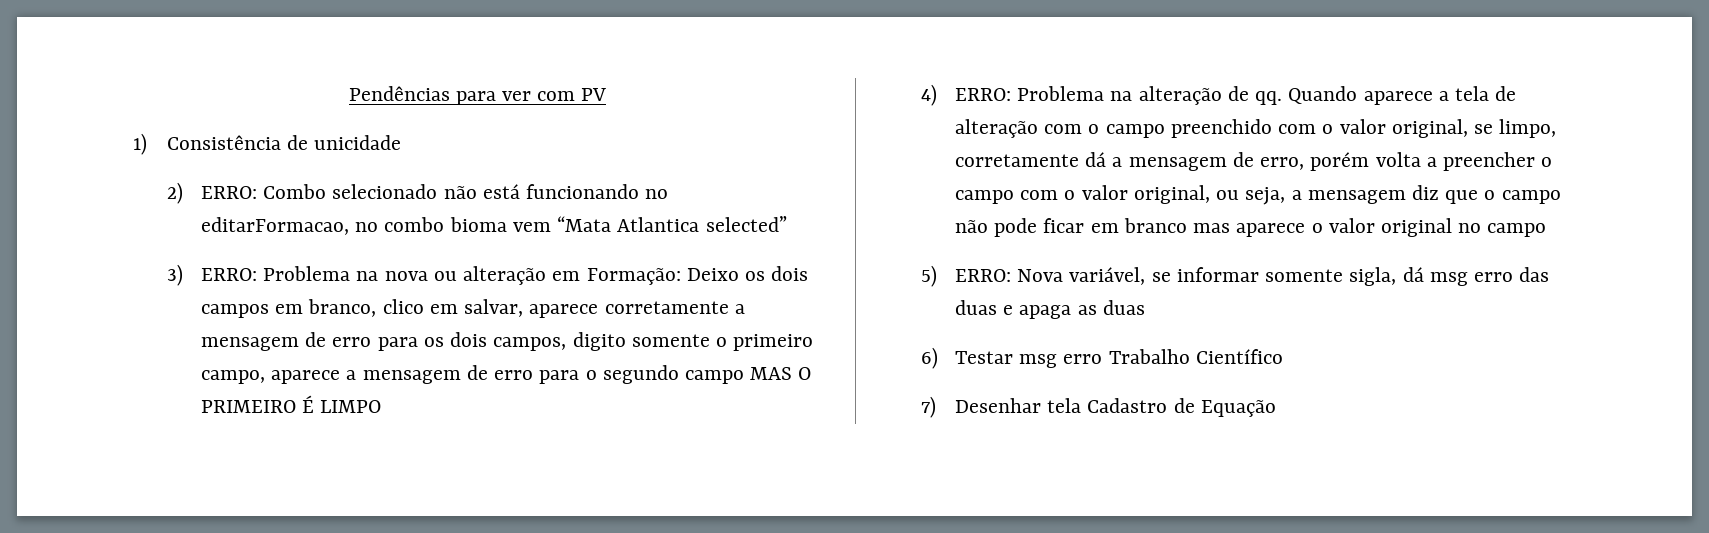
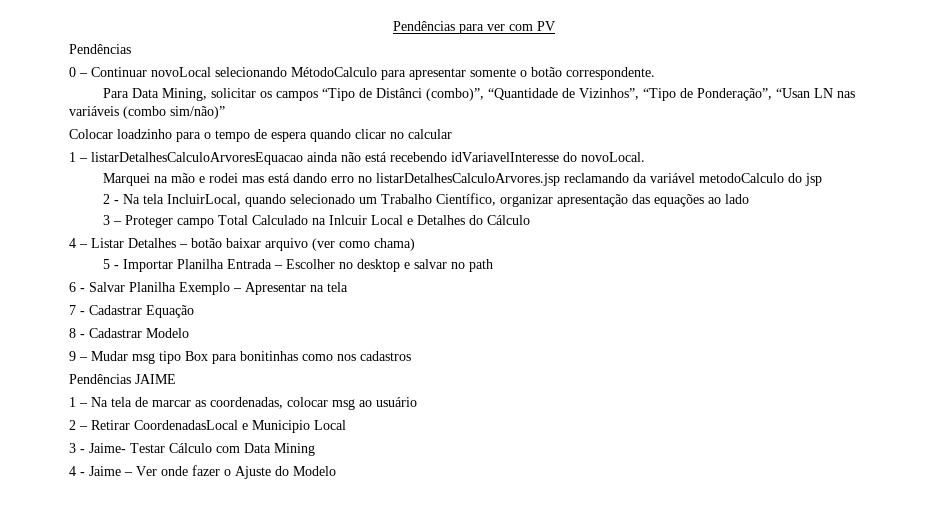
  Pendências para ver com PV
- 1) Consistência de unicidade
- 2) ERRO: Combo selecionado não está funcionando no editarFormacao, no combo bioma vem “Mata Atlantica selected”
- 3) ERRO: Problema na nova ou alteração em Formação: Deixo os dois campos em branco, clico em salvar, aparece corretamente a mensagem de erro para os dois campos, digito somente o primeiro campo, aparece a mensagem de erro para o segundo campo MAS O PRIMEIRO É LIMPO
- 4) ERRO: Problema na alteração de qq. Quando aparece a tela de alteração com o campo preenchido com o valor original, se limpo, corretamente dá a mensagem de erro, porém volta a preencher o campo com o valor original, ou seja, a mensagem diz que o campo não pode ficar em branco mas aparece o valor original no campo
- 5) ERRO: Nova variável, se informar somente sigla, dá msg erro das duas e apaga as duas
- 6) Testar msg erro Trabalho Científico
- 7) Desenhar tela Cadastro de Equação
+ Pendências
+ 0 – Continuar novoLocal selecionando MétodoCalculo para apresentar somente o botão correspondente.
+ Para Data Mining, solicitar os campos “Tipo de Distânci (combo)”, “Quantidade de Vizinhos”, “Tipo de Ponderação”, “Usan LN nas variáveis (combo sim/não)”
+ Colocar loadzinho para o tempo de espera quando clicar no calcular
+ 1 – listarDetalhesCalculoArvoresEquacao ainda não está recebendo idVariavelInteresse do novoLocal.
+ Marquei na mão e rodei mas está dando erro no listarDetalhesCalculoArvores.jsp reclamando da variável metodoCalculo do jsp
+ 2 - Na tela IncluirLocal, quando selecionado um Trabalho Científico, organizar apresentação das equações ao lado
+ 3 – Proteger campo Total Calculado na Inlcuir Local e Detalhes do Cálculo
+ 4 – Listar Detalhes – botão baixar arquivo (ver como chama)
+ 5 - Importar Planilha Entrada – Escolher no desktop e salvar no path
+ 6 - Salvar Planilha Exemplo – Apresentar na tela
+ 7 - Cadastrar Equação
+ 8 - Cadastrar Modelo
+ 9 – Mudar msg tipo Box para bonitinhas como nos cadastros
+ Pendências JAIME
+ 1 – Na tela de marcar as coordenadas, colocar msg ao usuário
+ 2 – Retirar CoordenadasLocal e Municipio Local
+ 3 - Jaime- Testar Cálculo com Data Mining
+ 4 - Jaime – Ver onde fazer o Ajuste do Modelo

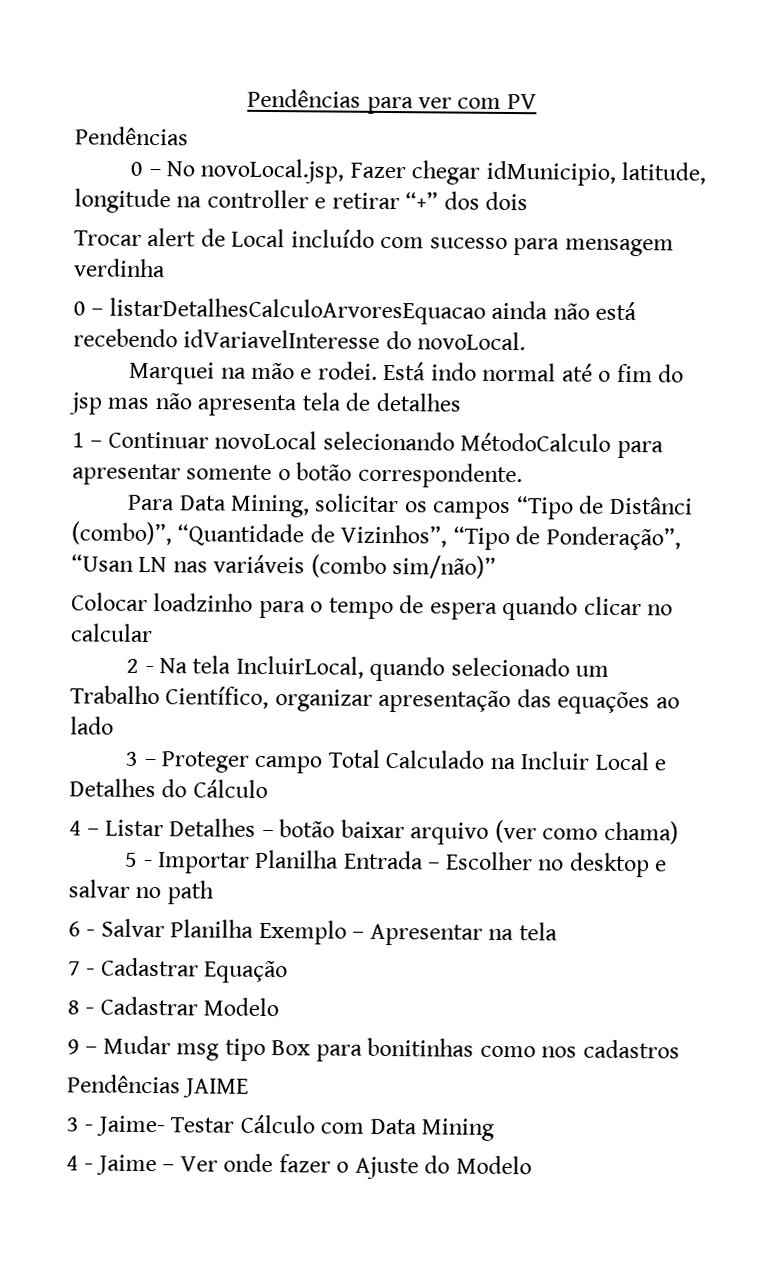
- 0 – Continuar novoLocal selecionando MétodoCalculo para apresentar somente o botão correspondente.
+ 0 – No novoLocal.jsp, Fazer chegar idMunicipio, latitude, longitude na controller e retirar “+” dos dois
+ Trocar alert de Local incluído com sucesso para mensagem verdinha
+ 0 – listarDetalhesCalculoArvoresEquacao ainda não está recebendo idVariavelInteresse do novoLocal.
+ Marquei na mão e rodei. Está indo normal até o fim do jsp mas não apresenta tela de detalhes
+ 1 – Continuar novoLocal selecionando MétodoCalculo para apresentar somente o botão correspondente.
- 1 – listarDetalhesCalculoArvoresEquacao ainda não está recebendo idVariavelInteresse do novoLocal.
- Marquei na mão e rodei mas está dando erro no listarDetalhesCalculoArvores.jsp reclamando da variável metodoCalculo do jsp
- 3 – Proteger campo Total Calculado na Inlcuir Local e Detalhes do Cálculo
+ 3 – Proteger campo Total Calculado na Incluir Local e Detalhes do Cálculo
- 1 – Na tela de marcar as coordenadas, colocar msg ao usuário
- 2 – Retirar CoordenadasLocal e Municipio Local

